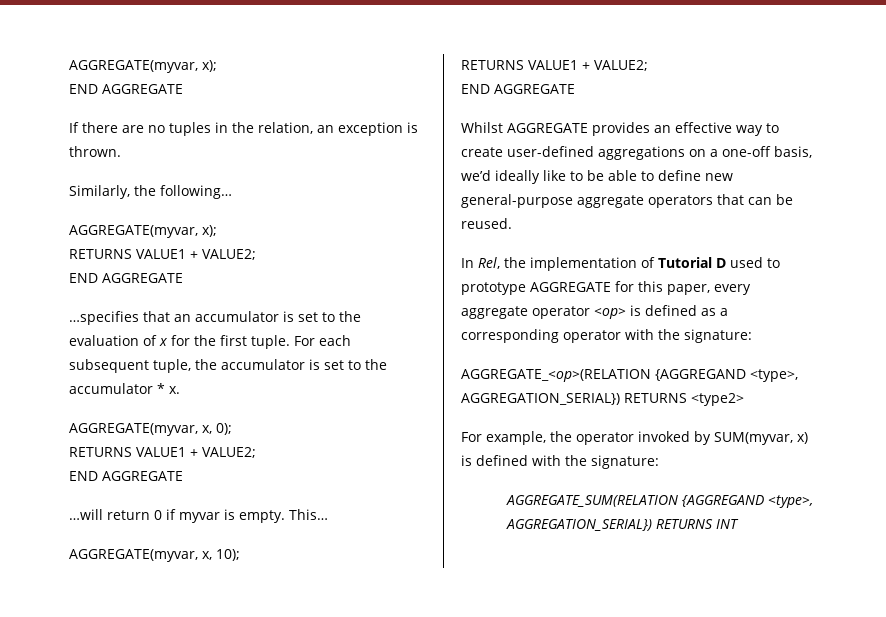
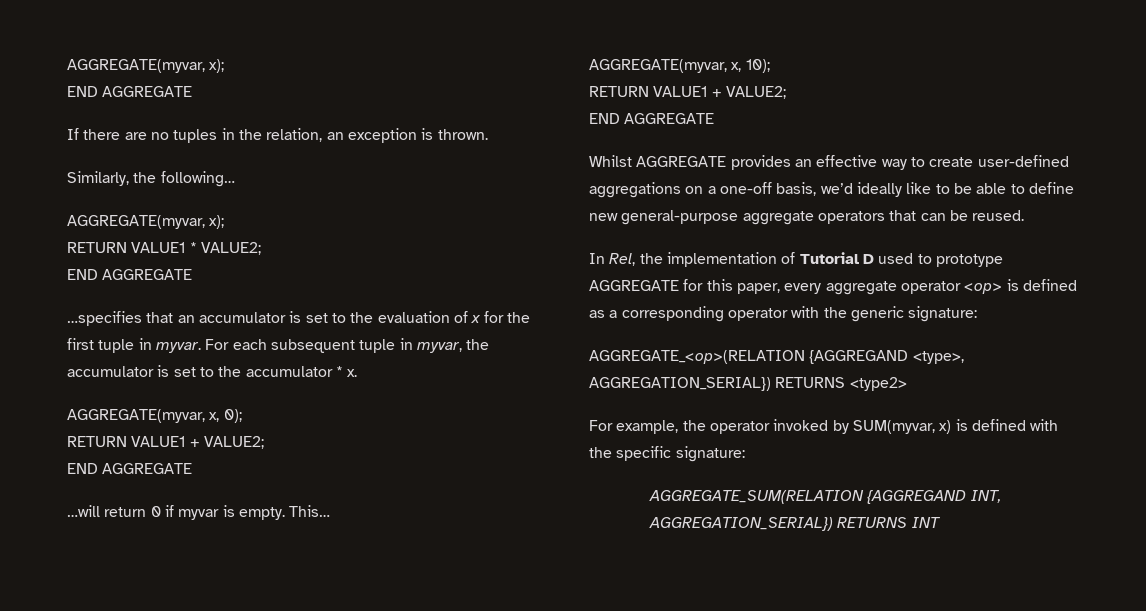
  Similarly, the following…
  AGGREGATE(myvar, x);
- RETURNS VALUE1 + VALUE2;
+ RETURN VALUE1 * VALUE2;
- …specifies that an accumulator is set to the evaluation of x for the first tuple. For each subsequent tuple, the accumulator is set to the accumulator * x.
+ …specifies that an accumulator is set to the evaluation of x for the first tuple in myvar. For each subsequent tuple in myvar, the accumulator is set to the accumulator * x.
  AGGREGATE(myvar, x, 0);
- RETURNS VALUE1 + VALUE2;
+ RETURN VALUE1 + VALUE2;
  AGGREGATE(myvar, x, 10);
- RETURNS VALUE1 + VALUE2;
+ RETURN VALUE1 + VALUE2;
- In Rel, the implementation of Tutorial D used to prototype AGGREGATE for this paper, every aggregate operator <op> is defined as a corresponding operator with the signature:
+ In Rel, the implementation of Tutorial D used to prototype AGGREGATE for this paper, every aggregate operator <op> is defined as a corresponding operator with the generic signature:
- For example, the operator invoked by SUM(myvar, x) is defined with the signature:
+ For example, the operator invoked by SUM(myvar, x) is defined with the specific signature:
- AGGREGATE_SUM(RELATION {AGGREGAND <type>, AGGREGATION_SERIAL}) RETURNS INT
+ AGGREGATE_SUM(RELATION {AGGREGAND INT, AGGREGATION_SERIAL}) RETURNS INT

